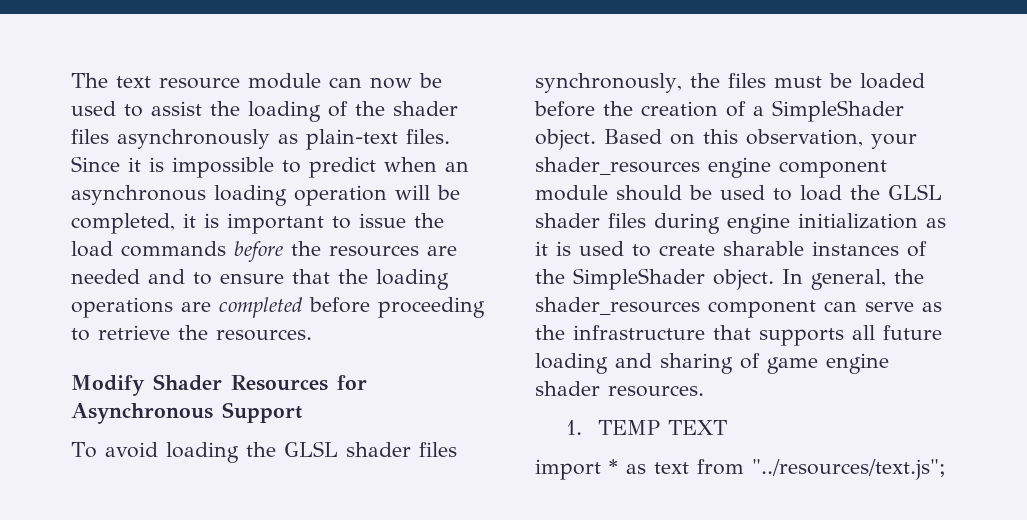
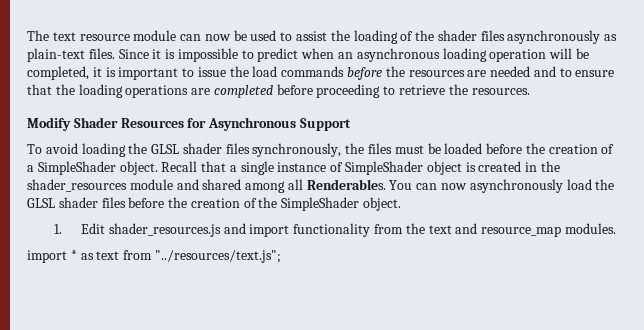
- Based on this observation, your shader_resources engine component module should be used to load the GLSL shader files during engine initialization as it is used to create sharable instances of the SimpleShader object. In general, the shader_resources component can serve as the infrastructure that supports all future loading and sharing of game engine shader resources.
- 1. TEMP TEXT
+ Recall that a single instance of SimpleShader object is created in the shader_resources module and shared among all Renderables. You can now asynchronously load the GLSL shader files before the creation of the SimpleShader object.
+ 1. Edit shader_resources.js and import functionality from the text and resource_map modules.

